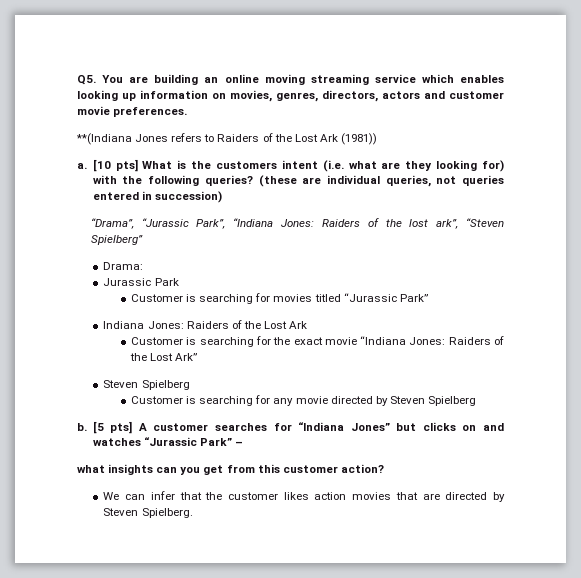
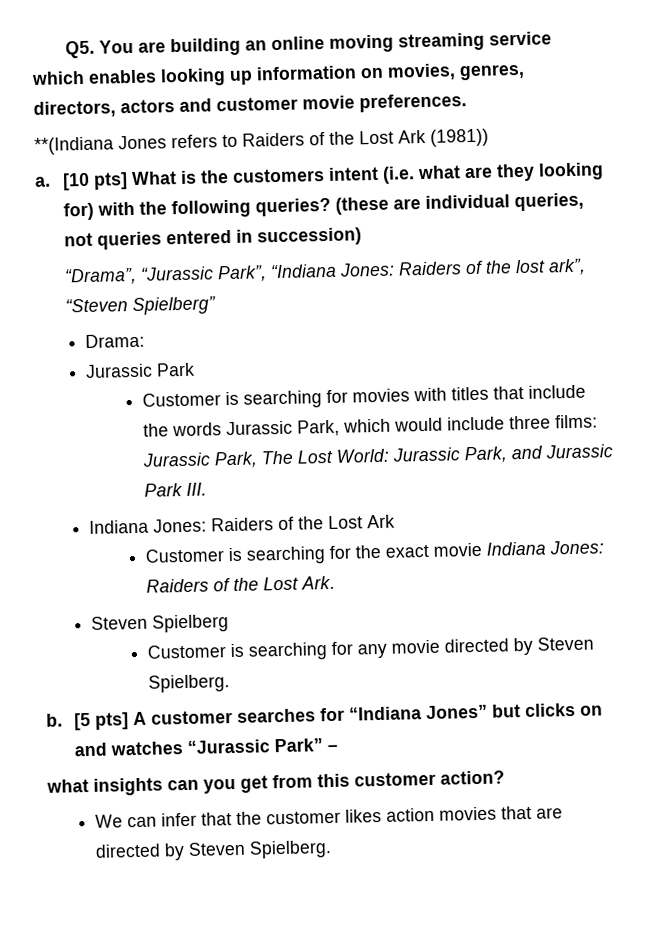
- Customer is searching for movies titled “Jurassic Park”
+ Customer is searching for movies with titles that include the words Jurassic Park, which would include three films: Jurassic Park, The Lost World: Jurassic Park, and Jurassic Park III.
- Customer is searching for the exact movie “Indiana Jones: Raiders of the Lost Ark”
+ Customer is searching for the exact movie Indiana Jones: Raiders of the Lost Ark.
- Customer is searching for any movie directed by Steven Spielberg
+ Customer is searching for any movie directed by Steven Spielberg.

